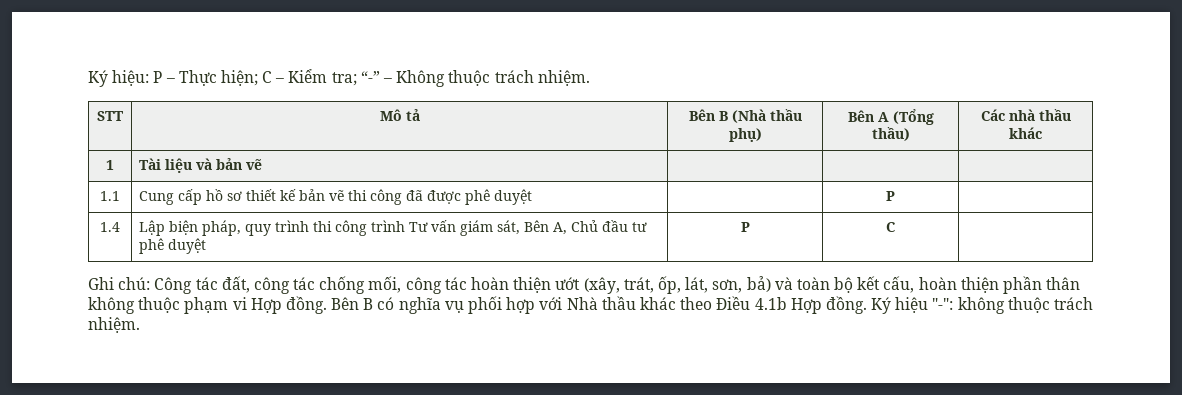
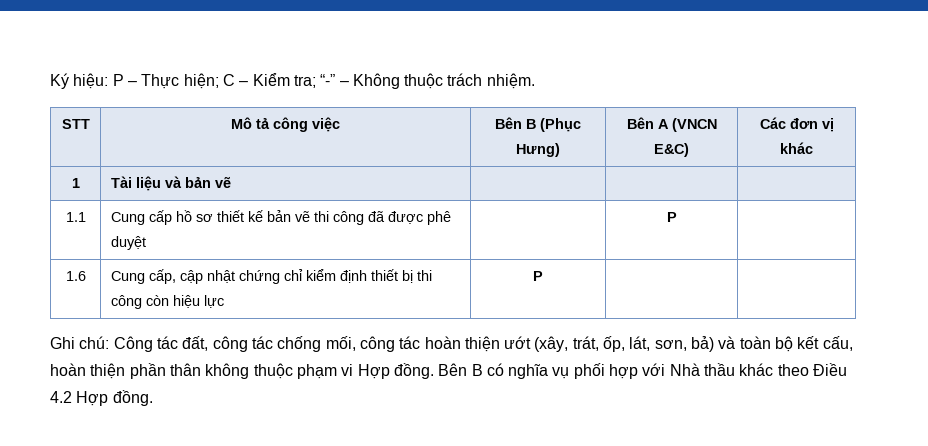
- STT | Mô tả | Bên B (Nhà thầu phụ) | Bên A (Tổng thầu) | Các nhà thầu khác
+ STT | Mô tả công việc | Bên B (Phục Hưng) | Bên A (VNCN E&C) | Các đơn vị khác
- 1.4 | Lập biện pháp, quy trình thi công trình Tư vấn giám sát, Bên A, Chủ đầu tư phê duyệt | P | C |
+ 1.6 | Cung cấp, cập nhật chứng chỉ kiểm định thiết bị thi công còn hiệu lực | P | |
- Bên B có nghĩa vụ phối hợp với Nhà thầu khác theo Điều 4.1b Hợp đồng. Ký hiệu "-": không thuộc trách nhiệm.
+ Bên B có nghĩa vụ phối hợp với Nhà thầu khác theo Điều 4.2 Hợp đồng.

